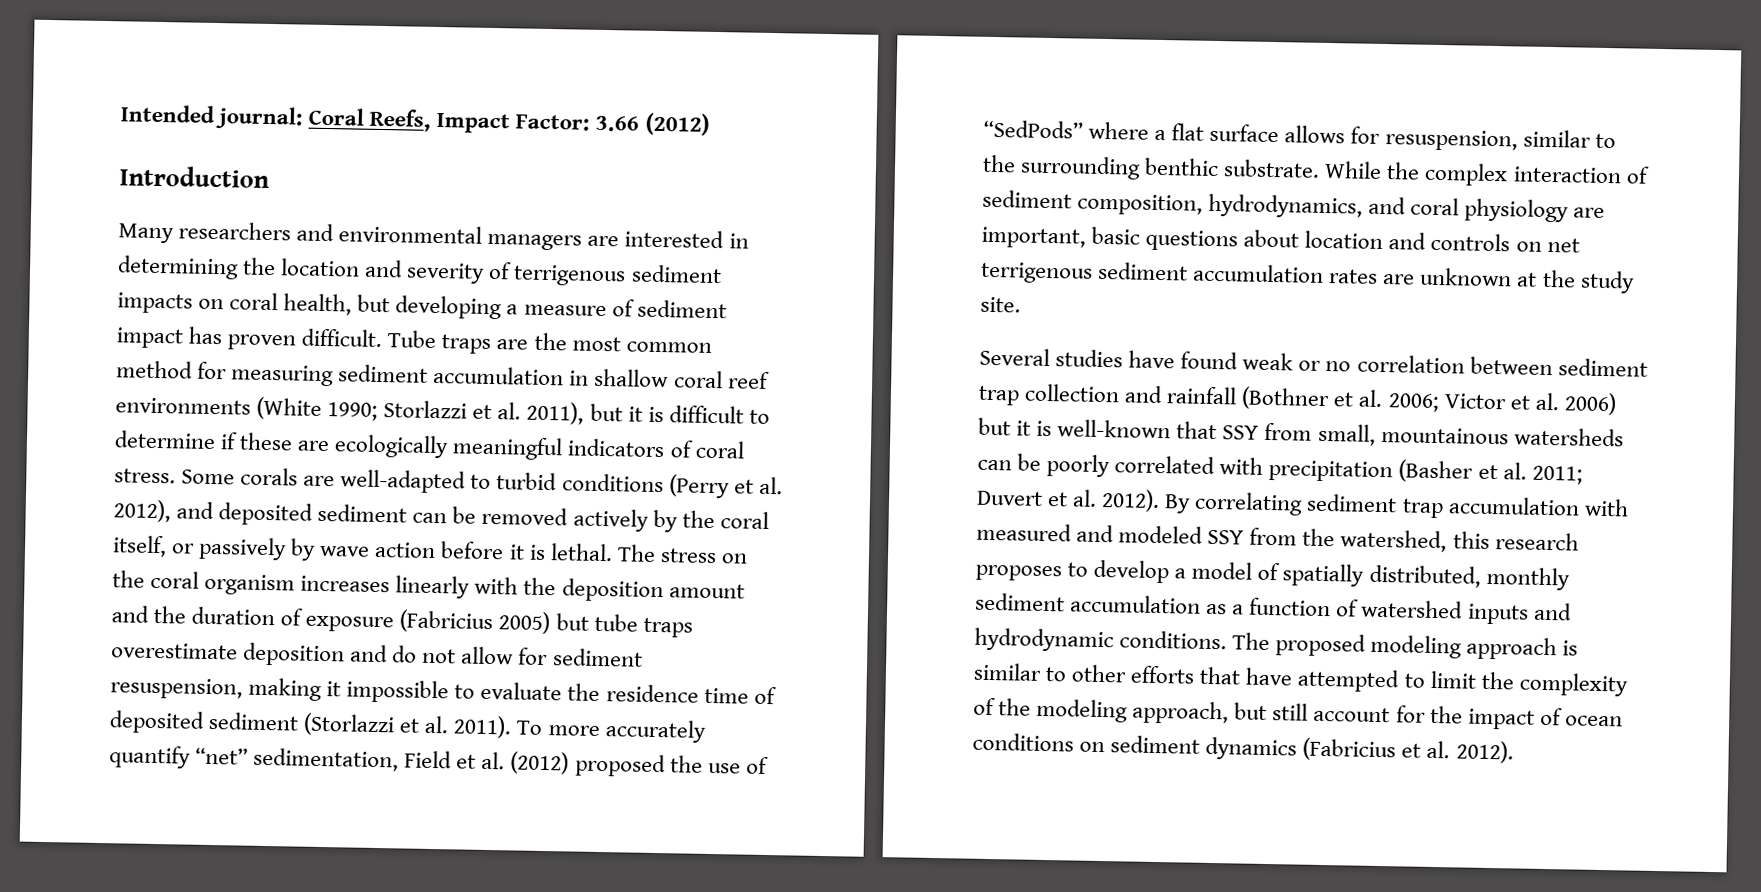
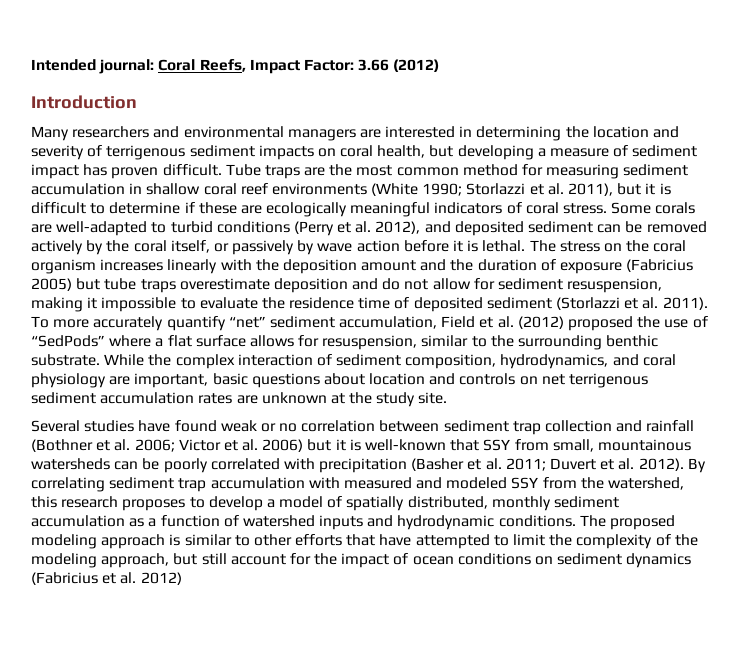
- To more accurately quantify “net” sedimentation, Field et al. (2012) proposed the use of “SedPods” where a flat surface allows for resuspension, similar to the surrounding benthic substrate.
+ To more accurately quantify “net” sediment accumulation, Field et al. (2012) proposed the use of “SedPods” where a flat surface allows for resuspension, similar to the surrounding benthic substrate.
- The proposed modeling approach is similar to other efforts that have attempted to limit the complexity of the modeling approach, but still account for the impact of ocean conditions on sediment dynamics (Fabricius et al. 2012).
+ The proposed modeling approach is similar to other efforts that have attempted to limit the complexity of the modeling approach, but still account for the impact of ocean conditions on sediment dynamics (Fabricius et al. 2012)

